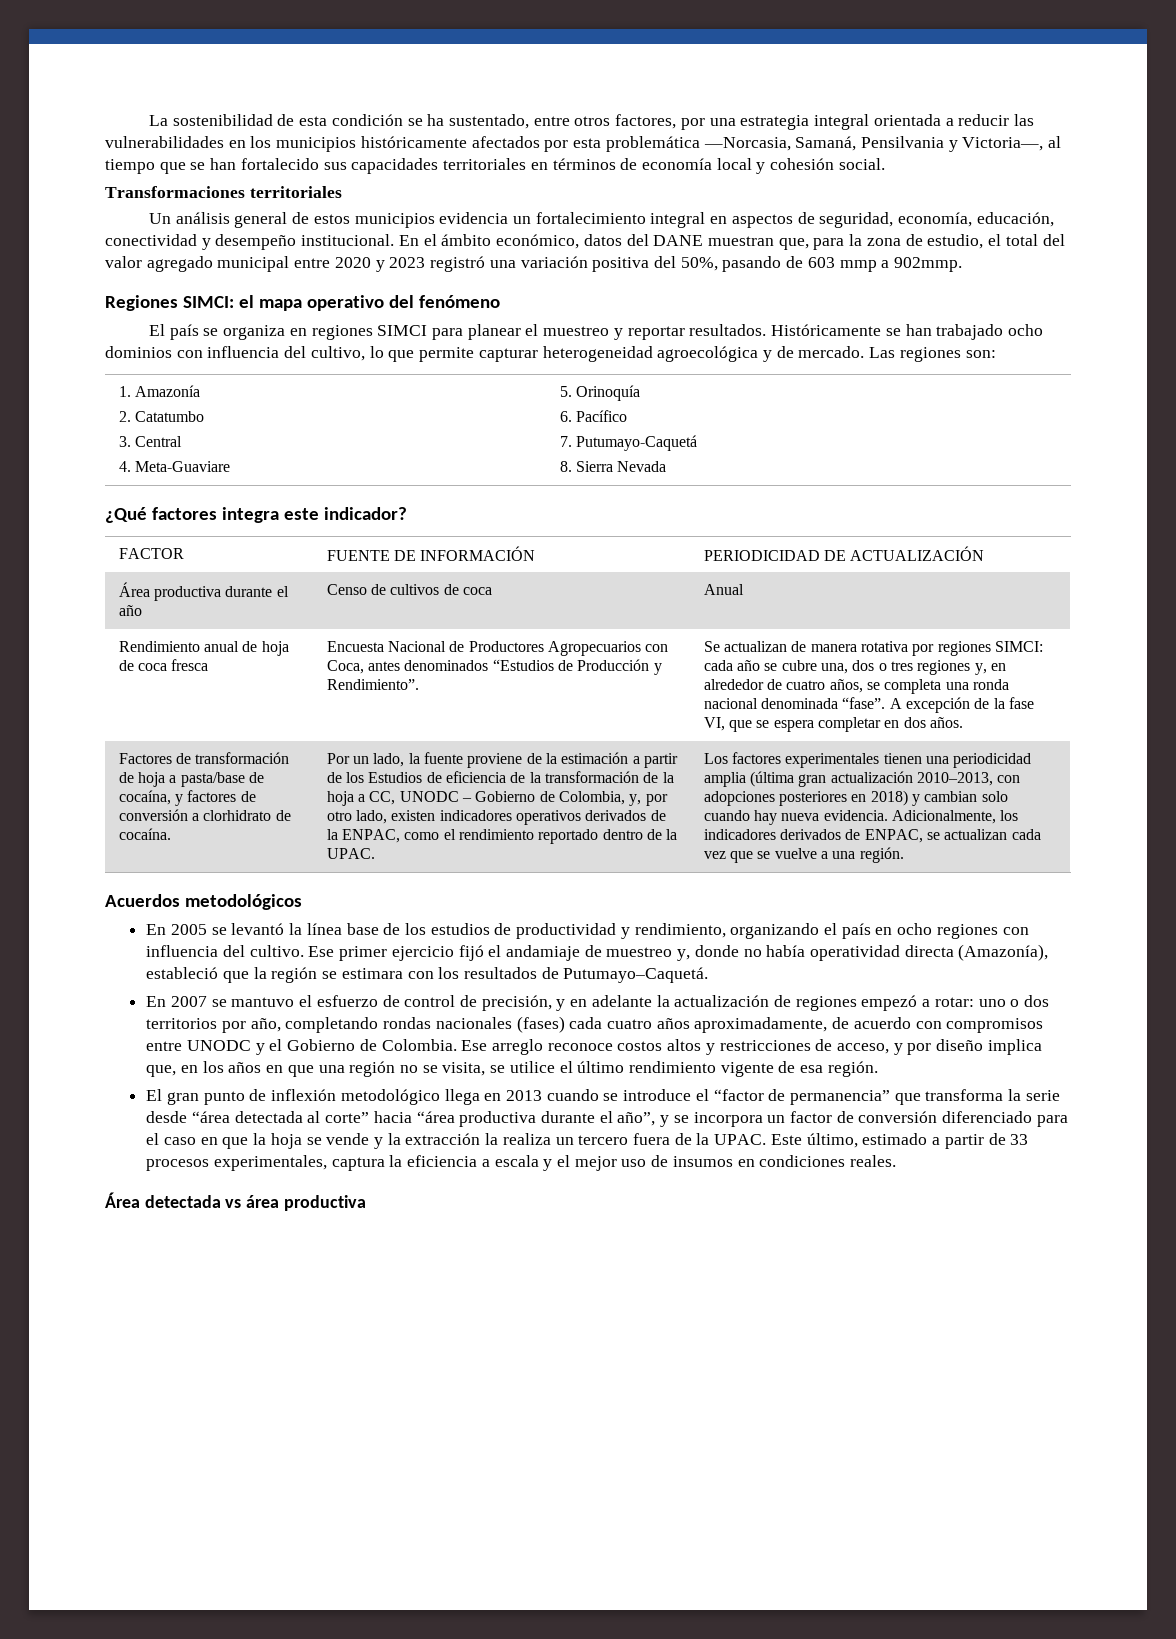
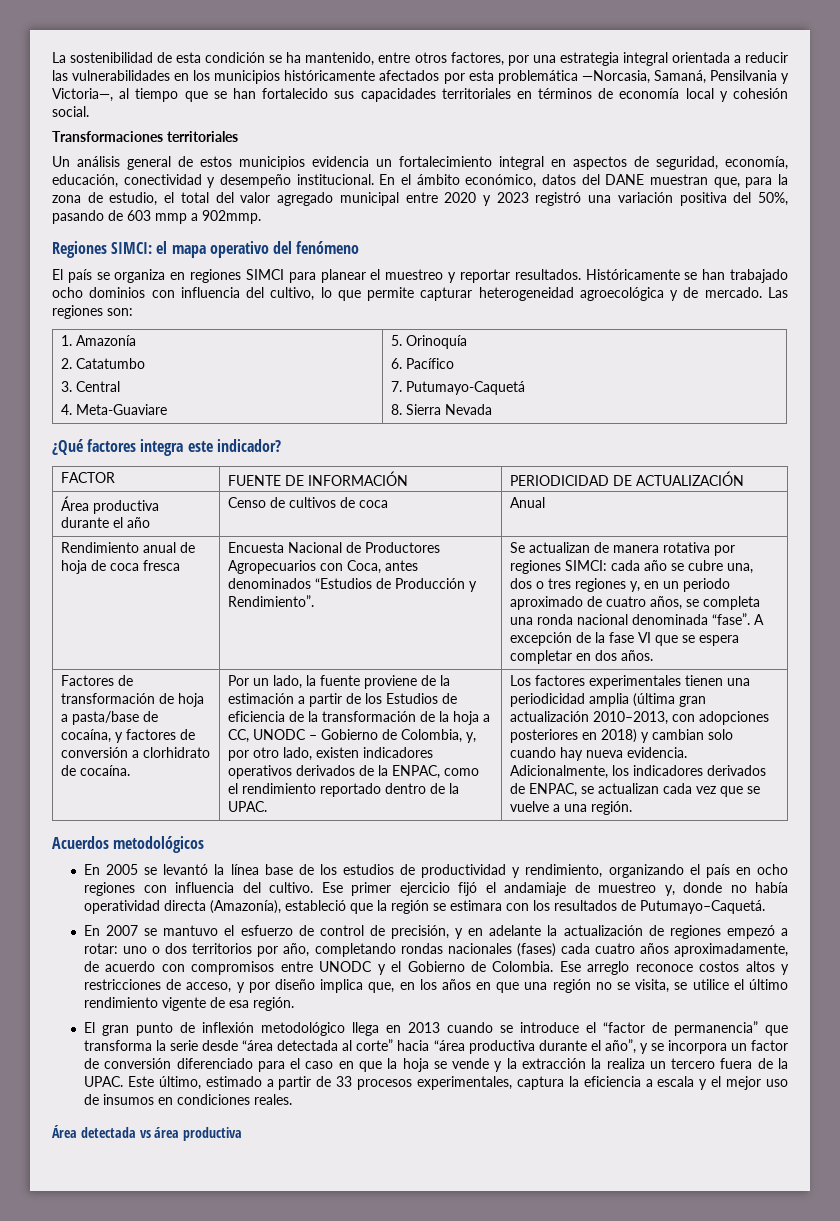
- La sostenibilidad de esta condición se ha sustentado, entre otros factores, por una estrategia integral orientada a reducir las vulnerabilidades en los municipios históricamente afectados por esta problemática —Norcasia, Samaná, Pensilvania y Victoria—, al tiempo que se han fortalecido sus capacidades territoriales en términos de economía local y cohesión social.
+ La sostenibilidad de esta condición se ha mantenido, entre otros factores, por una estrategia integral orientada a reducir las vulnerabilidades en los municipios históricamente afectados por esta problemática —Norcasia, Samaná, Pensilvania y Victoria—, al tiempo que se han fortalecido sus capacidades territoriales en términos de economía local y cohesión social.
- Se actualizan de manera rotativa por regiones SIMCI: cada año se cubre una, dos o tres regiones y, en alrededor de cuatro años, se completa una ronda nacional denominada “fase”.
+ Se actualizan de manera rotativa por regiones SIMCI: cada año se cubre una, dos o tres regiones y, en un periodo aproximado de cuatro años, se completa una ronda nacional denominada “fase”.
- A excepción de la fase VI, que se espera completar en dos años.
+ A excepción de la fase VI que se espera completar en dos años.

